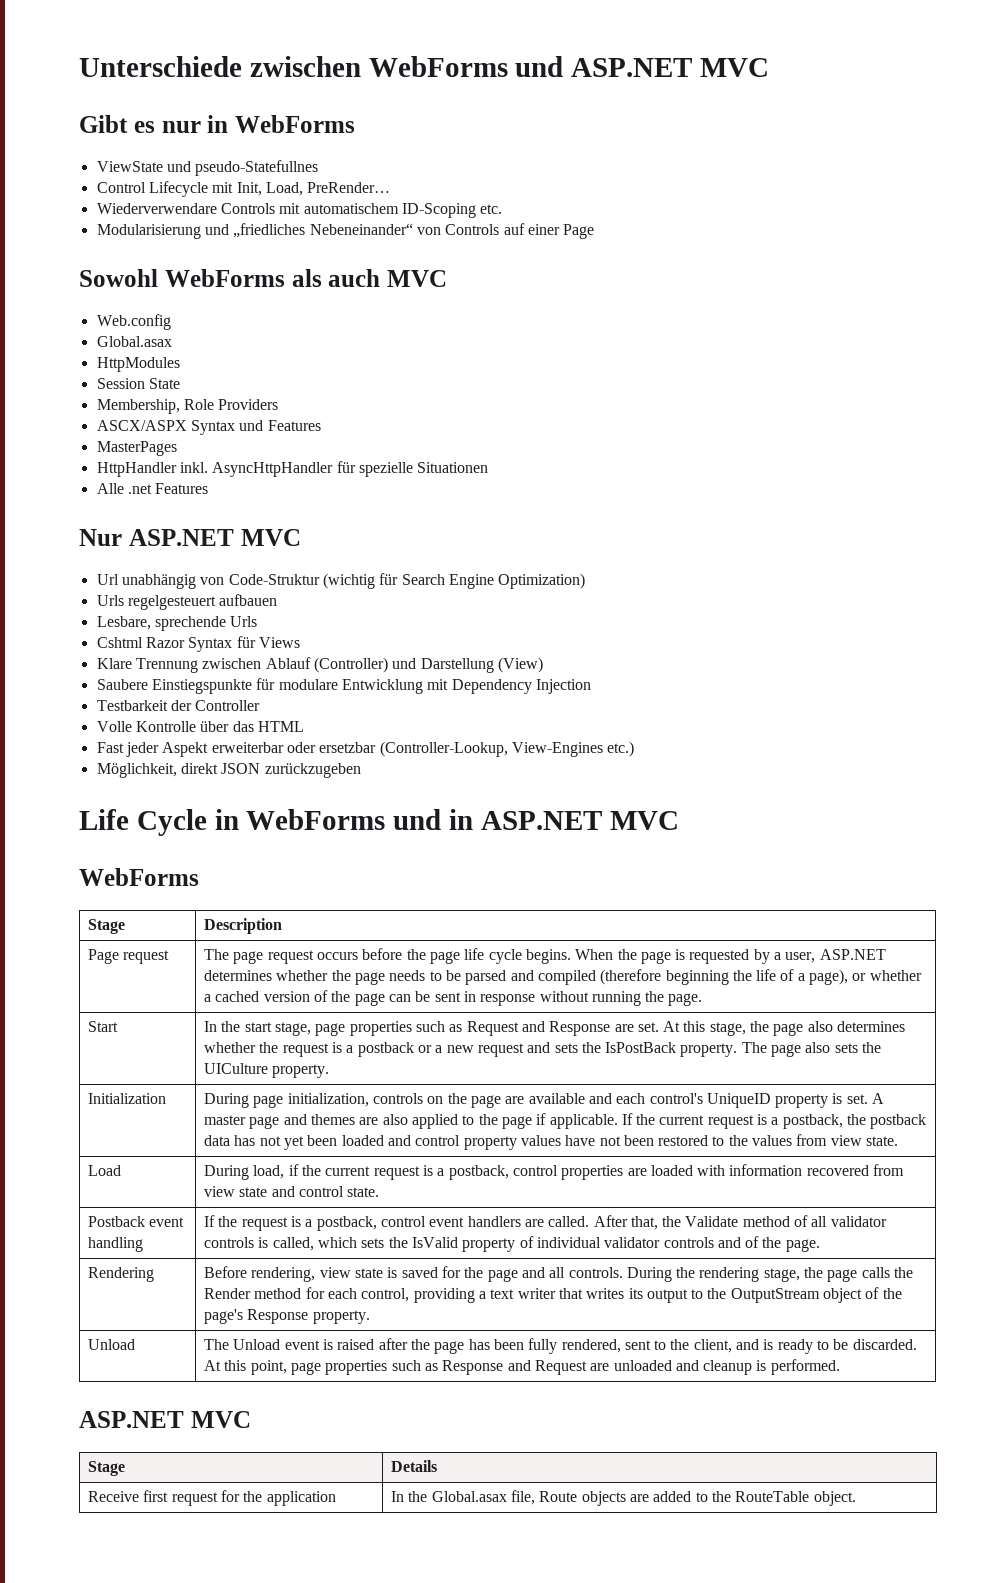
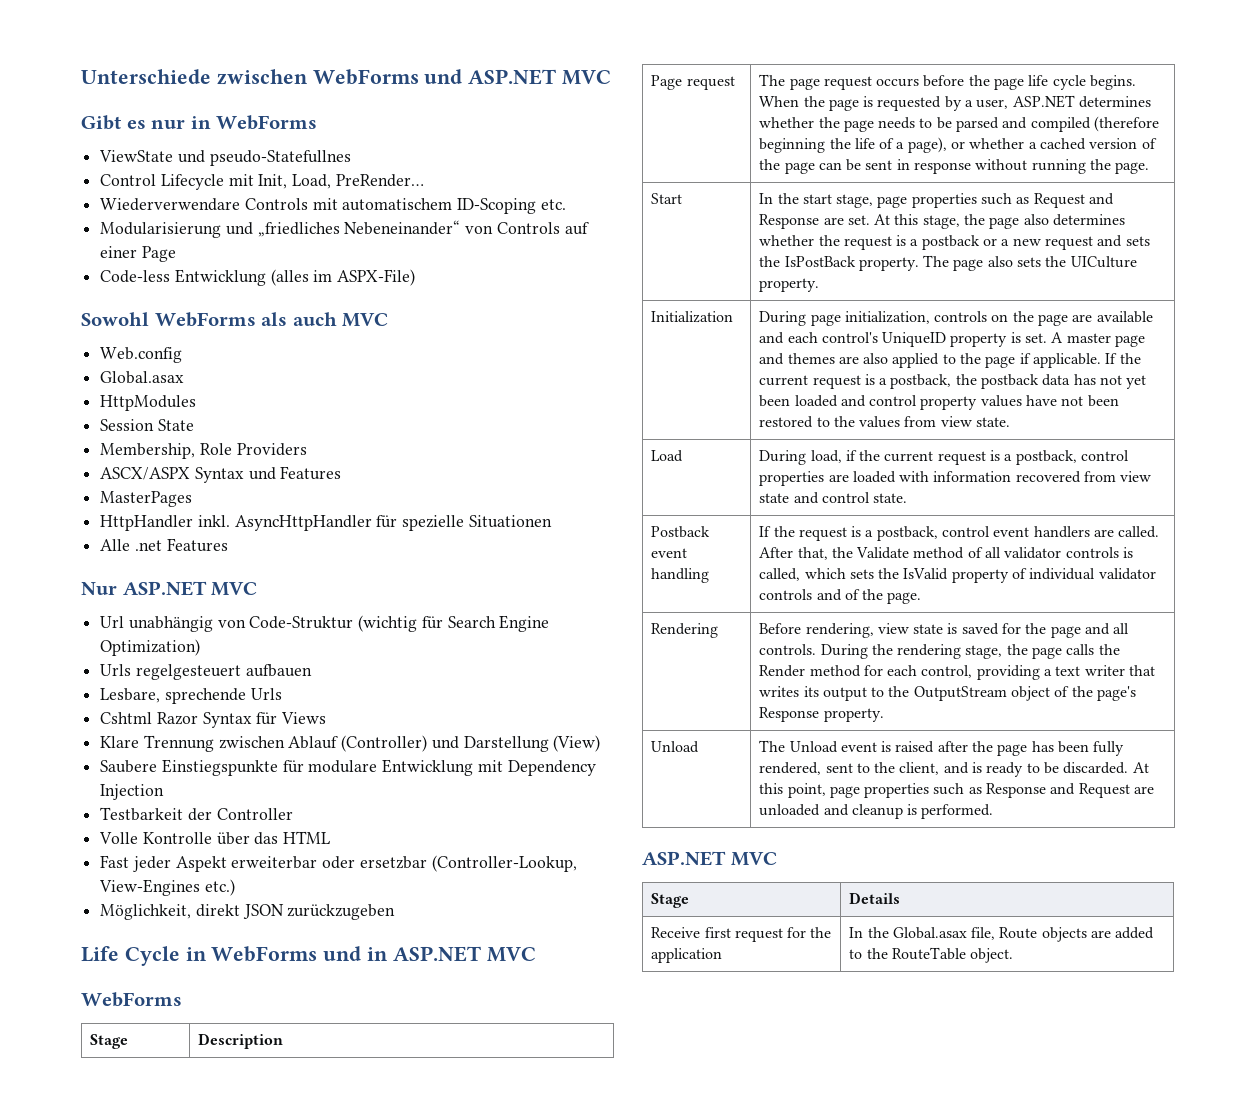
+ Code-less Entwicklung (alles im ASPX-File)

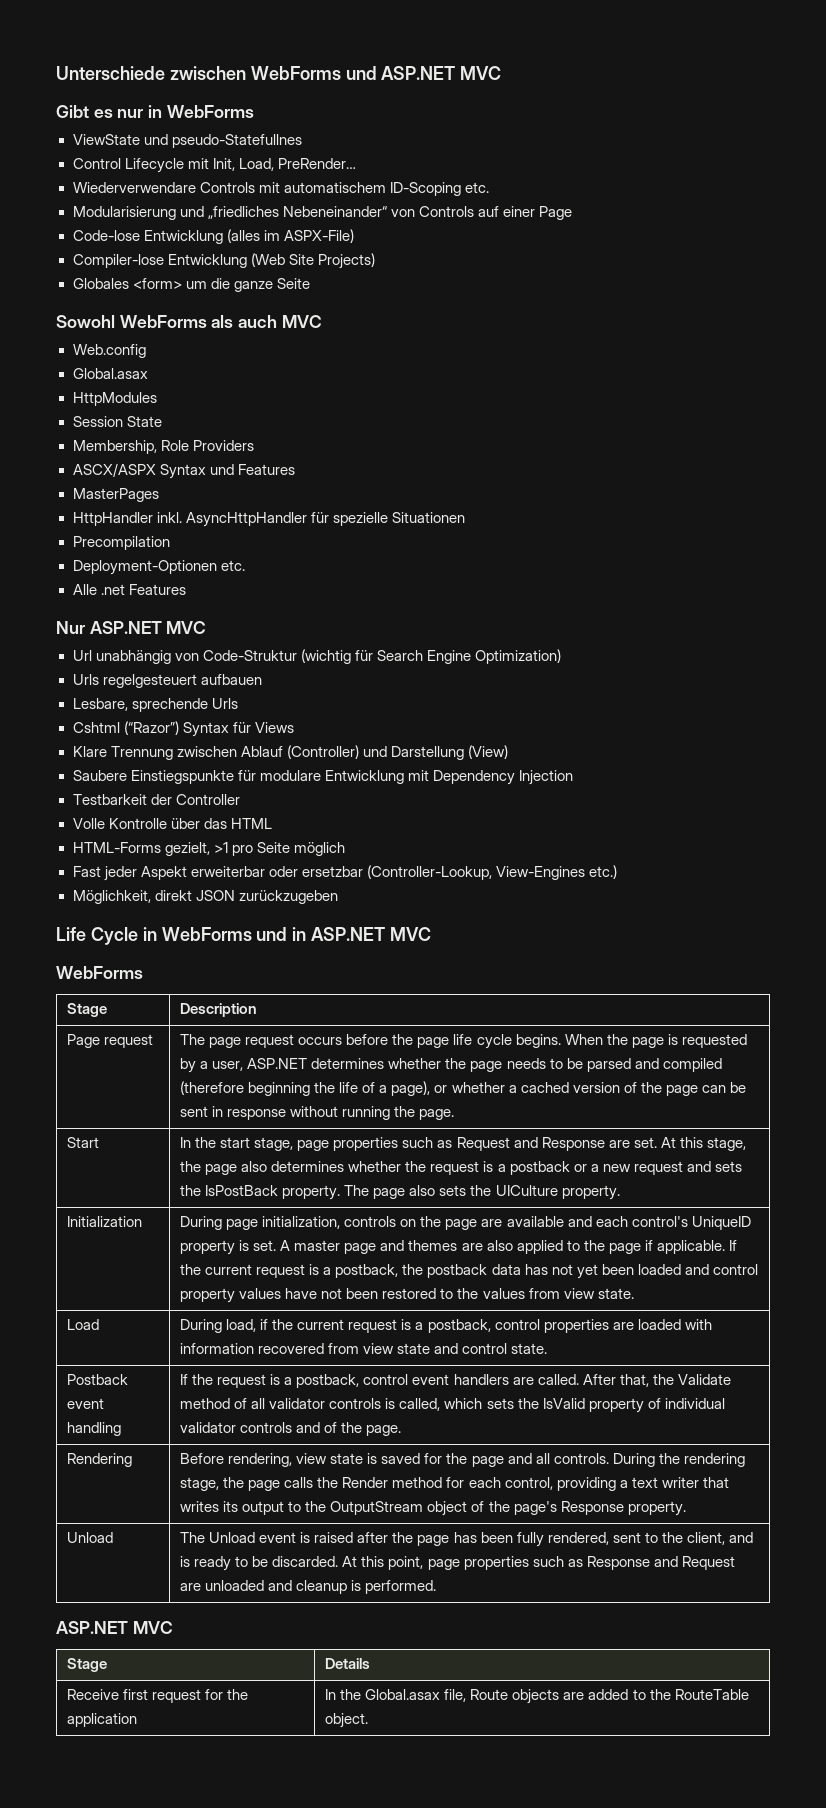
- Code-less Entwicklung (alles im ASPX-File)
+ Code-lose Entwicklung (alles im ASPX-File)
+ Compiler-lose Entwicklung (Web Site Projects)
+ Globales <form> um die ganze Seite
+ Precompilation
+ Deployment-Optionen etc.
- Cshtml Razor Syntax für Views
+ Cshtml (“Razor”) Syntax für Views
+ HTML-Forms gezielt, >1 pro Seite möglich

